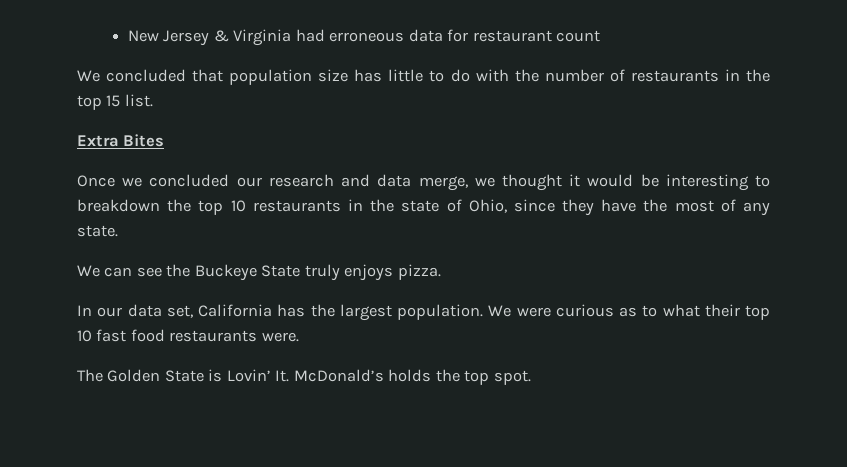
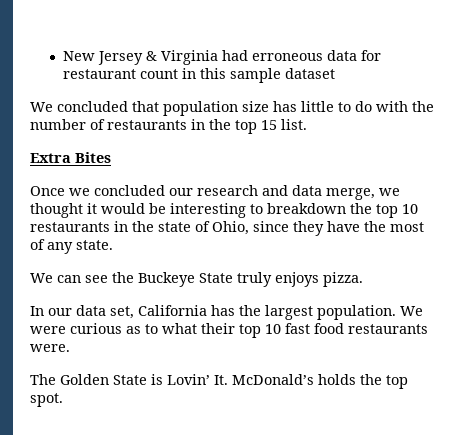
- New Jersey & Virginia had erroneous data for restaurant count
+ New Jersey & Virginia had erroneous data for restaurant count in this sample dataset

